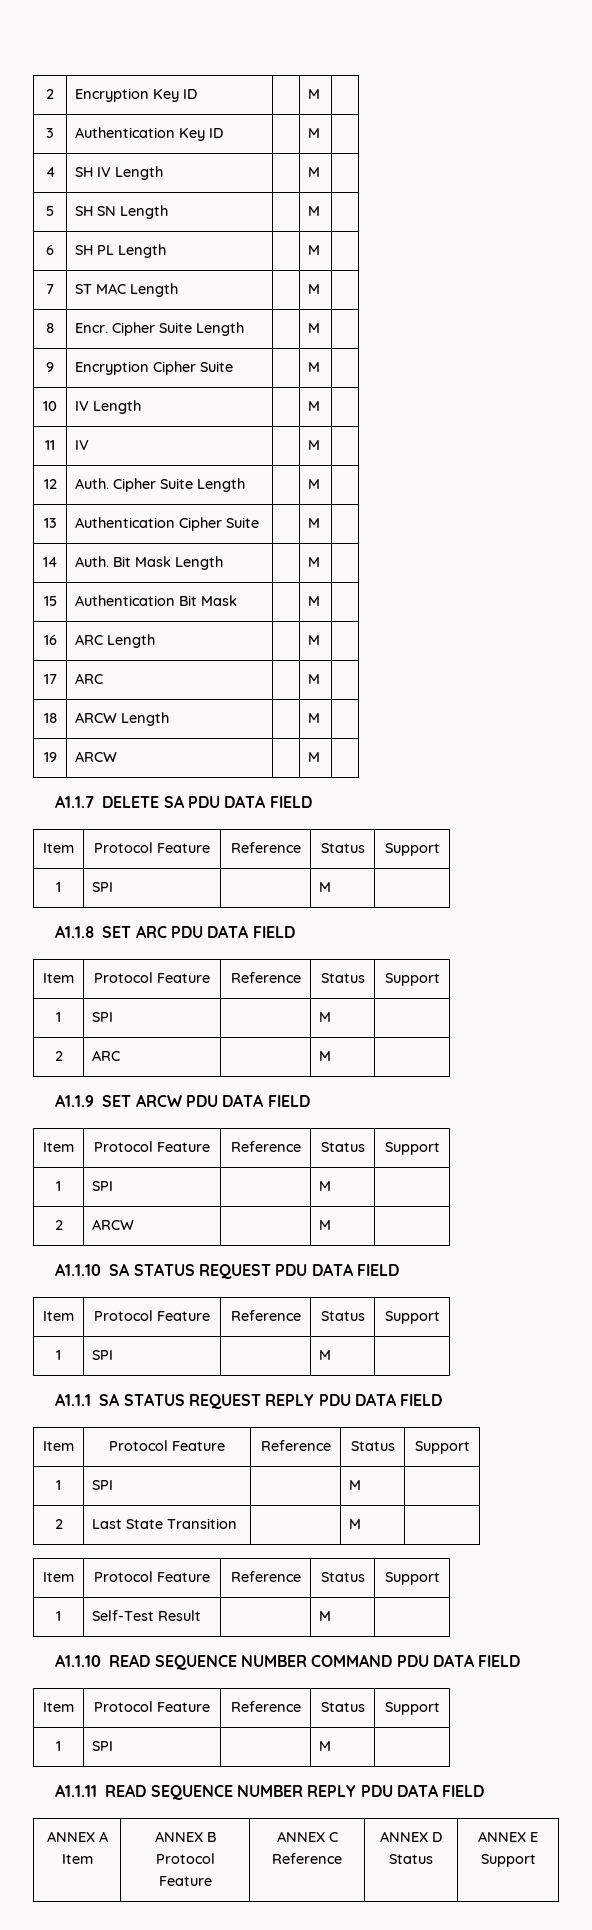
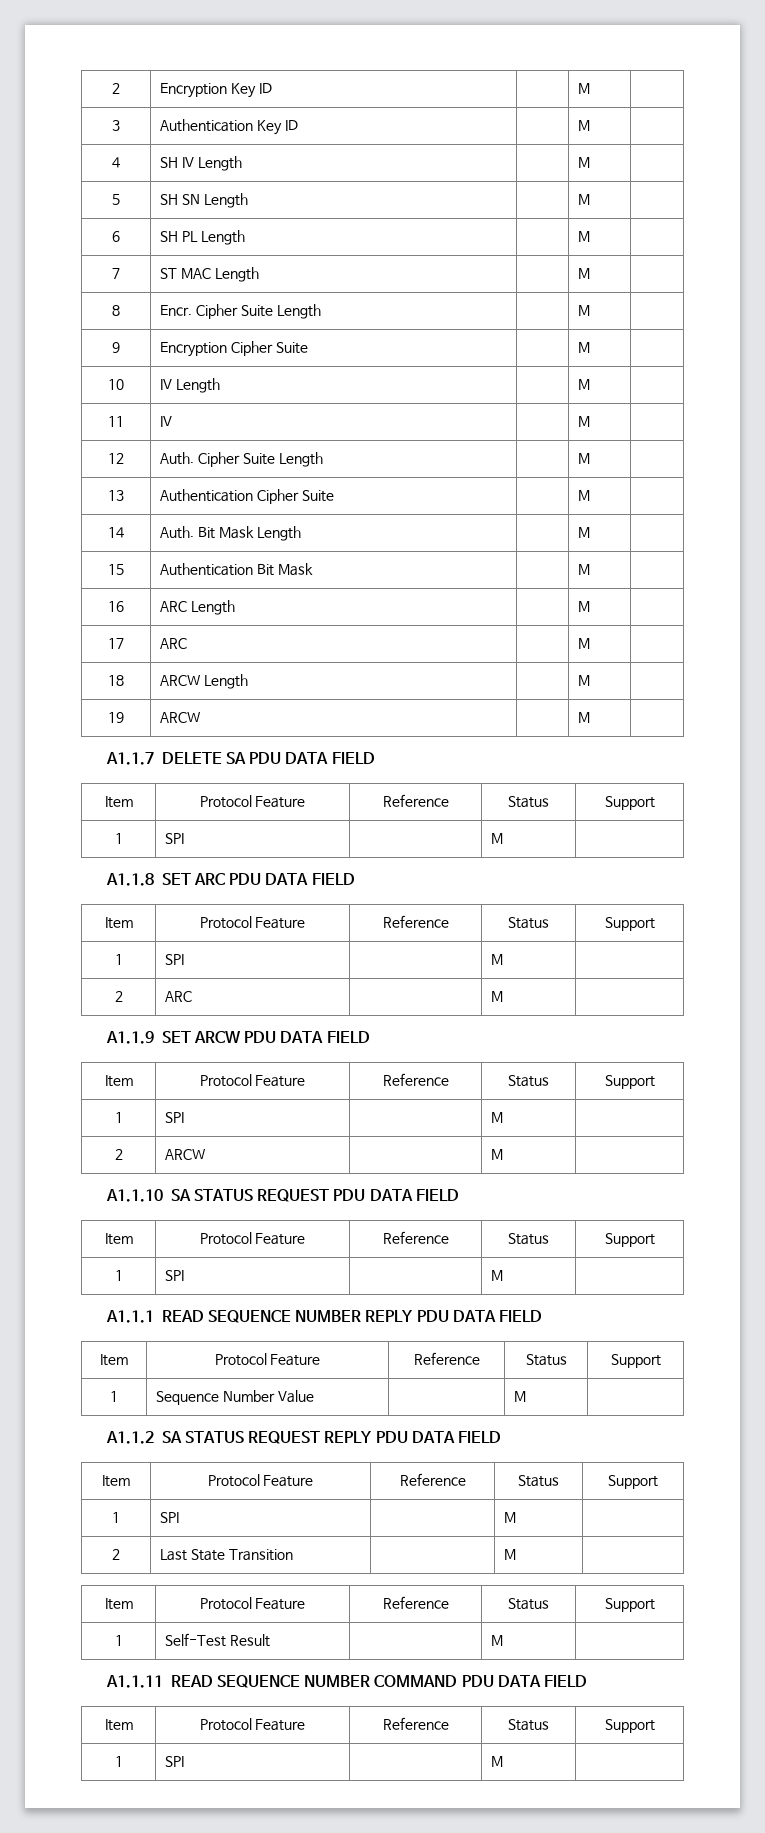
- A1.1.1 SA STATUS REQUEST REPLY PDU DATA FIELD
+ A1.1.1 READ SEQUENCE NUMBER REPLY PDU DATA FIELD
+ Item | Protocol Feature | Reference | Status | Support
+ 1 | Sequence Number Value | | M |
+ A1.1.2 SA STATUS REQUEST REPLY PDU DATA FIELD
- A1.1.10 READ SEQUENCE NUMBER COMMAND PDU DATA FIELD
+ A1.1.11 READ SEQUENCE NUMBER COMMAND PDU DATA FIELD
- A1.1.11 READ SEQUENCE NUMBER REPLY PDU DATA FIELD
- ANNEX A Item | ANNEX B Protocol Feature | ANNEX C Reference | ANNEX D Status | ANNEX E Support

